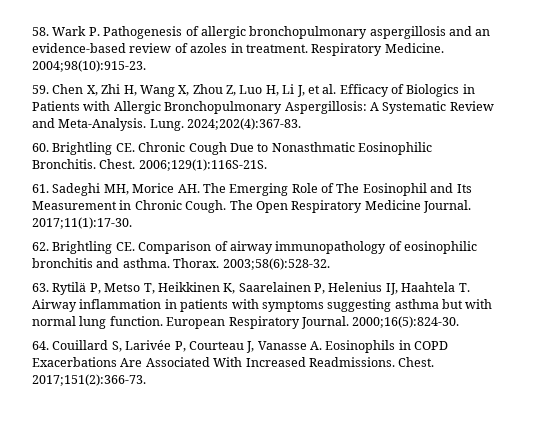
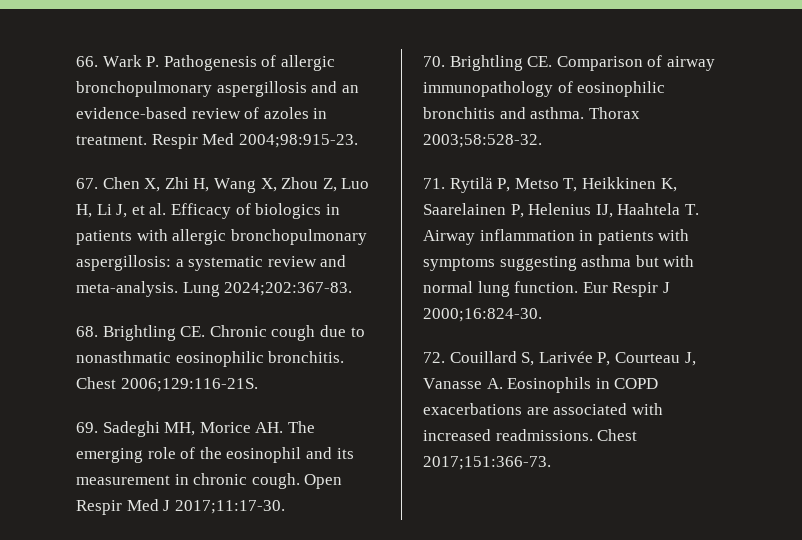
- 58. Wark P. Pathogenesis of allergic bronchopulmonary aspergillosis and an evidence-based review of azoles in treatment.
+ 66. Wark P. Pathogenesis of allergic bronchopulmonary aspergillosis and an evidence-based review of azoles in treatment.
- Respiratory Medicine. 2004;98(10):915-23.
- 59. Chen X, Zhi H, Wang X, Zhou Z, Luo H, Li J, et al. Efficacy of Biologics in Patients with Allergic Bronchopulmonary Aspergillosis: A Systematic Review and Meta-Analysis. Lung. 2024;202(4):367-83.
- 60. Brightling CE. Chronic Cough Due to Nonasthmatic Eosinophilic Bronchitis. Chest. 2006;129(1):116S-21S.
- 61. Sadeghi MH, Morice AH. The Emerging Role of The Eosinophil and Its Measurement in Chronic Cough. The Open Respiratory Medicine Journal. 2017;11(1):17-30.
- 62. Brightling CE. Comparison of airway immunopathology of eosinophilic bronchitis and asthma.
+ Respir Med 2004;98:915-23.
+ 67. Chen X, Zhi H, Wang X, Zhou Z, Luo H, Li J, et al. Efficacy of biologics in patients with allergic bronchopulmonary aspergillosis: a systematic review and meta-analysis. Lung 2024;202:367-83.
+ 68. Brightling CE. Chronic cough due to nonasthmatic eosinophilic bronchitis. Chest 2006;129:116-21S.
+ 69. Sadeghi MH, Morice AH. The emerging role of the eosinophil and its measurement in chronic cough. Open Respir Med J 2017;11:17-30.
+ 70. Brightling CE. Comparison of airway immunopathology of eosinophilic bronchitis and asthma.
- Thorax. 2003;58(6):528-32.
- 63. Rytilä P, Metso T, Heikkinen K, Saarelainen P, Helenius IJ, Haahtela T. Airway inflammation in patients with symptoms suggesting asthma but with normal lung function.
+ Thorax 2003;58:528-32.
+ 71. Rytilä P, Metso T, Heikkinen K, Saarelainen P, Helenius IJ, Haahtela T. Airway inflammation in patients with symptoms suggesting asthma but with normal lung function.
- European Respiratory Journal. 2000;16(5):824-30.
- 64. Couillard S, Larivée P, Courteau J, Vanasse A. Eosinophils in COPD Exacerbations Are Associated With Increased Readmissions. Chest. 2017;151(2):366-73.
+ Eur Respir J 2000;16:824-30.
+ 72. Couillard S, Larivée P, Courteau J, Vanasse A. Eosinophils in COPD exacerbations are associated with increased readmissions. Chest 2017;151:366-73.

